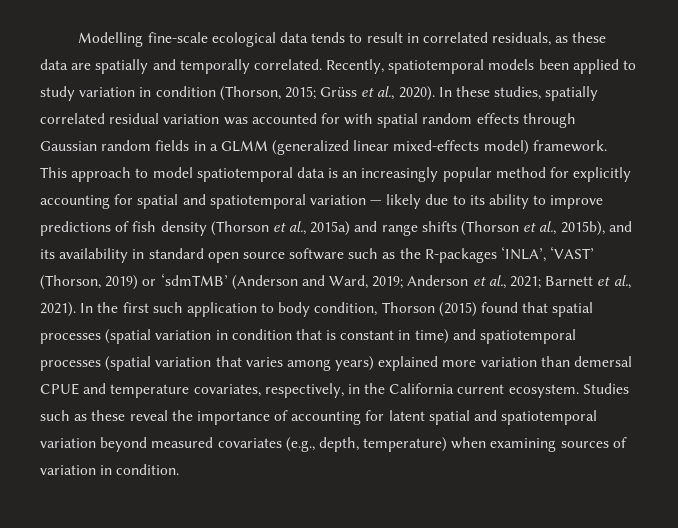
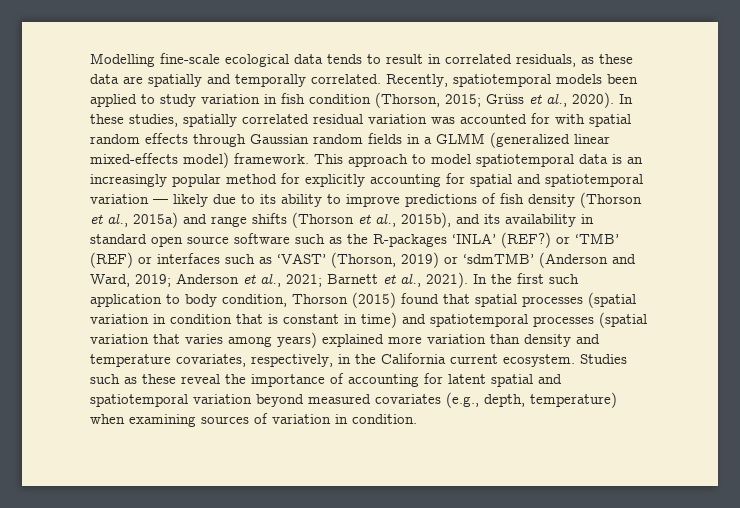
- Recently, spatiotemporal models been applied to study variation in condition (Thorson, 2015; Grüss et al., 2020).
+ Recently, spatiotemporal models been applied to study variation in fish condition (Thorson, 2015; Grüss et al., 2020).
- This approach to model spatiotemporal data is an increasingly popular method for explicitly accounting for spatial and spatiotemporal variation — likely due to its ability to improve predictions of fish density (Thorson et al., 2015a) and range shifts (Thorson et al., 2015b), and its availability in standard open source software such as the R-packages ‘INLA’, ‘VAST’ (Thorson, 2019) or ‘sdmTMB’ (Anderson and Ward, 2019;
+ This approach to model spatiotemporal data is an increasingly popular method for explicitly accounting for spatial and spatiotemporal variation — likely due to its ability to improve predictions of fish density (Thorson et al., 2015a) and range shifts (Thorson et al., 2015b), and its availability in standard open source software such as the R-packages ‘INLA’ (REF?) or ‘TMB’ (REF) or interfaces such as ‘VAST’ (Thorson, 2019) or ‘sdmTMB’ (Anderson and Ward, 2019;
- In the first such application to body condition, Thorson (2015) found that spatial processes (spatial variation in condition that is constant in time) and spatiotemporal processes (spatial variation that varies among years) explained more variation than demersal CPUE and temperature covariates, respectively, in the California current ecosystem.
+ In the first such application to body condition, Thorson (2015) found that spatial processes (spatial variation in condition that is constant in time) and spatiotemporal processes (spatial variation that varies among years) explained more variation than density and temperature covariates, respectively, in the California current ecosystem.

